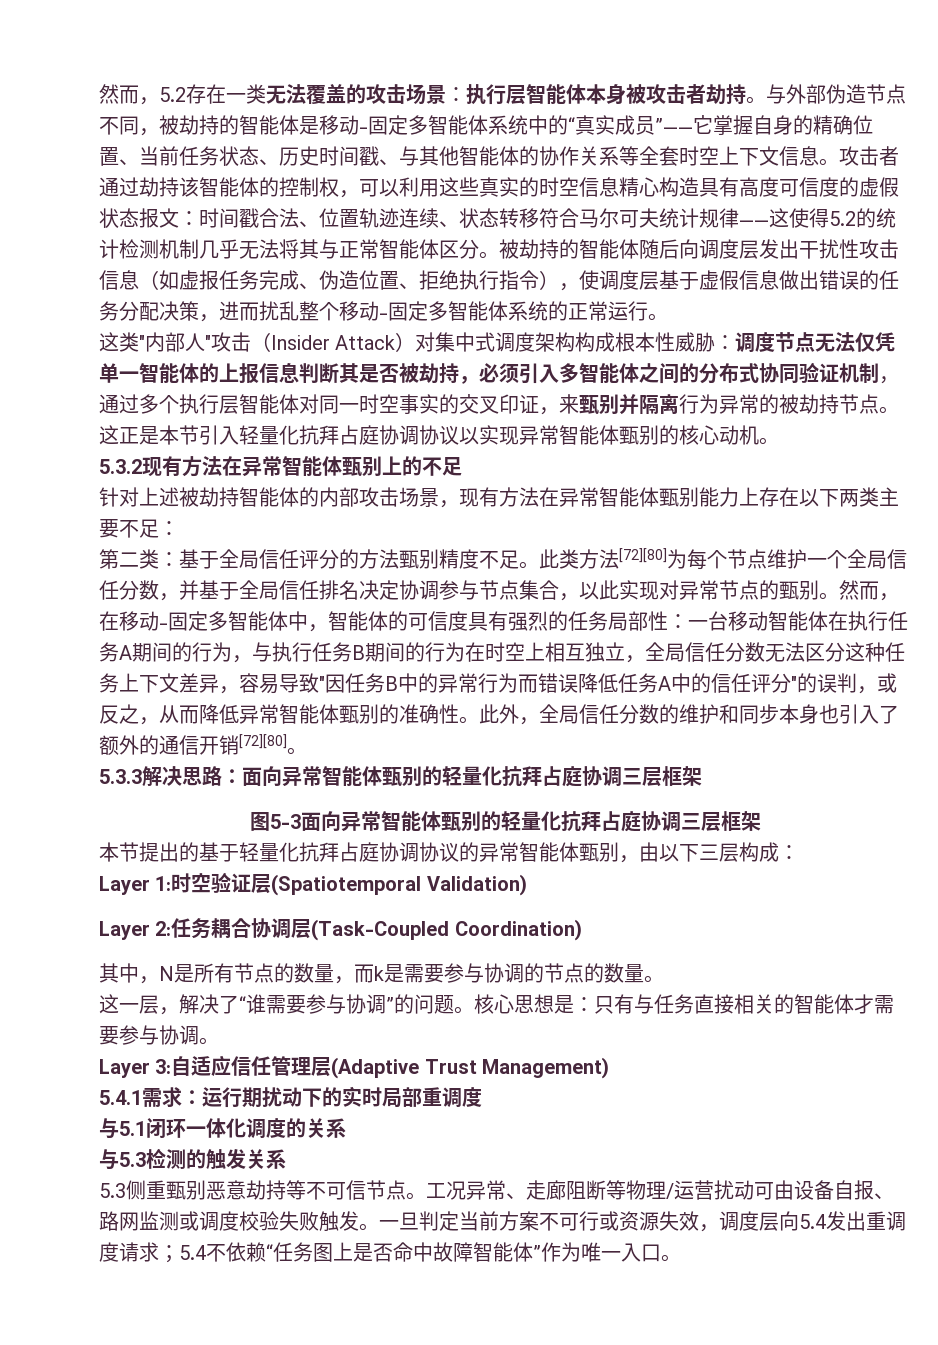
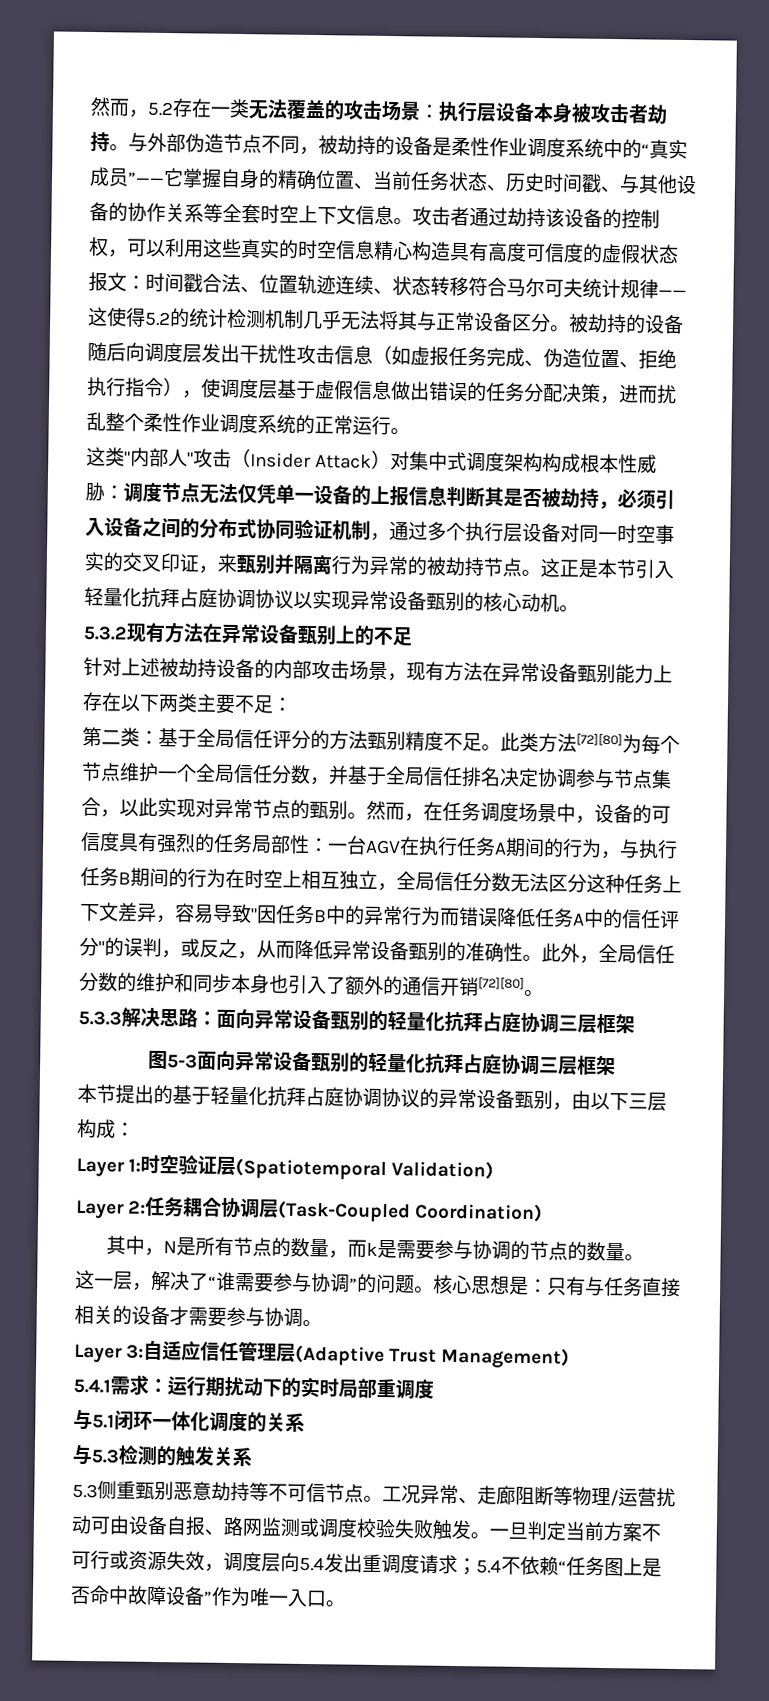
- 然而，5.2存在一类无法覆盖的攻击场景：执行层智能体本身被攻击者劫持。
+ 然而，5.2存在一类无法覆盖的攻击场景：执行层设备本身被攻击者劫持。
- 与外部伪造节点不同，被劫持的智能体是移动-固定多智能体系统中的“真实成员”——它掌握自身的精确位置、当前任务状态、历史时间戳、与其他智能体的协作关系等全套时空上下文信息。
+ 与外部伪造节点不同，被劫持的设备是柔性作业调度系统中的“真实成员”——它掌握自身的精确位置、当前任务状态、历史时间戳、与其他设备的协作关系等全套时空上下文信息。
- 攻击者通过劫持该智能体的控制权，可以利用这些真实的时空信息精心构造具有高度可信度的虚假状态报文：时间戳合法、位置轨迹连续、状态转移符合马尔可夫统计规律——这使得5.2的统计检测机制几乎无法将其与正常智能体区分。
+ 攻击者通过劫持该设备的控制权，可以利用这些真实的时空信息精心构造具有高度可信度的虚假状态报文：时间戳合法、位置轨迹连续、状态转移符合马尔可夫统计规律——这使得5.2的统计检测机制几乎无法将其与正常设备区分。
- 被劫持的智能体随后向调度层发出干扰性攻击信息（如虚报任务完成、伪造位置、拒绝执行指令），使调度层基于虚假信息做出错误的任务分配决策，进而扰乱整个移动-固定多智能体系统的正常运行。
+ 被劫持的设备随后向调度层发出干扰性攻击信息（如虚报任务完成、伪造位置、拒绝执行指令），使调度层基于虚假信息做出错误的任务分配决策，进而扰乱整个柔性作业调度系统的正常运行。
- 这类"内部人"攻击（Insider Attack）对集中式调度架构构成根本性威胁：调度节点无法仅凭单一智能体的上报信息判断其是否被劫持，必须引入多智能体之间的分布式协同验证机制，通过多个执行层智能体对同一时空事实的交叉印证，来甄别并隔离行为异常的被劫持节点。
+ 这类"内部人"攻击（Insider Attack）对集中式调度架构构成根本性威胁：调度节点无法仅凭单一设备的上报信息判断其是否被劫持，必须引入设备之间的分布式协同验证机制，通过多个执行层设备对同一时空事实的交叉印证，来甄别并隔离行为异常的被劫持节点。
- 这正是本节引入轻量化抗拜占庭协调协议以实现异常智能体甄别的核心动机。
+ 这正是本节引入轻量化抗拜占庭协调协议以实现异常设备甄别的核心动机。
- 5.3.2现有方法在异常智能体甄别上的不足
+ 5.3.2现有方法在异常设备甄别上的不足
- 针对上述被劫持智能体的内部攻击场景，现有方法在异常智能体甄别能力上存在以下两类主要不足：
+ 针对上述被劫持设备的内部攻击场景，现有方法在异常设备甄别能力上存在以下两类主要不足：
- 然而，在移动-固定多智能体中，智能体的可信度具有强烈的任务局部性：
+ 然而，在任务调度场景中，设备的可信度具有强烈的任务局部性：
- 一台移动智能体在执行任务A期间的行为，与执行任务B期间的行为在时空上相互独立，全局信任分数无法区分这种任务上下文差异，容易导致"因任务B中的异常行为而错误降低任务A中的信任评分"的误判，或反之，从而降低异常智能体甄别的准确性。
+ 一台AGV在执行任务A期间的行为，与执行任务B期间的行为在时空上相互独立，全局信任分数无法区分这种任务上下文差异，容易导致"因任务B中的异常行为而错误降低任务A中的信任评分"的误判，或反之，从而降低异常设备甄别的准确性。
- 5.3.3解决思路：面向异常智能体甄别的轻量化抗拜占庭协调三层框架
+ 5.3.3解决思路：面向异常设备甄别的轻量化抗拜占庭协调三层框架
- 图5-3面向异常智能体甄别的轻量化抗拜占庭协调三层框架
+ 图5-3面向异常设备甄别的轻量化抗拜占庭协调三层框架
- 本节提出的基于轻量化抗拜占庭协调协议的异常智能体甄别，由以下三层构成：
+ 本节提出的基于轻量化抗拜占庭协调协议的异常设备甄别，由以下三层构成：
- 核心思想是：只有与任务直接相关的智能体才需要参与协调。
+ 核心思想是：只有与任务直接相关的设备才需要参与协调。
- 一旦判定当前方案不可行或资源失效，调度层向5.4发出重调度请求；5.4不依赖“任务图上是否命中故障智能体”作为唯一入口。
+ 一旦判定当前方案不可行或资源失效，调度层向5.4发出重调度请求；5.4不依赖“任务图上是否命中故障设备”作为唯一入口。

